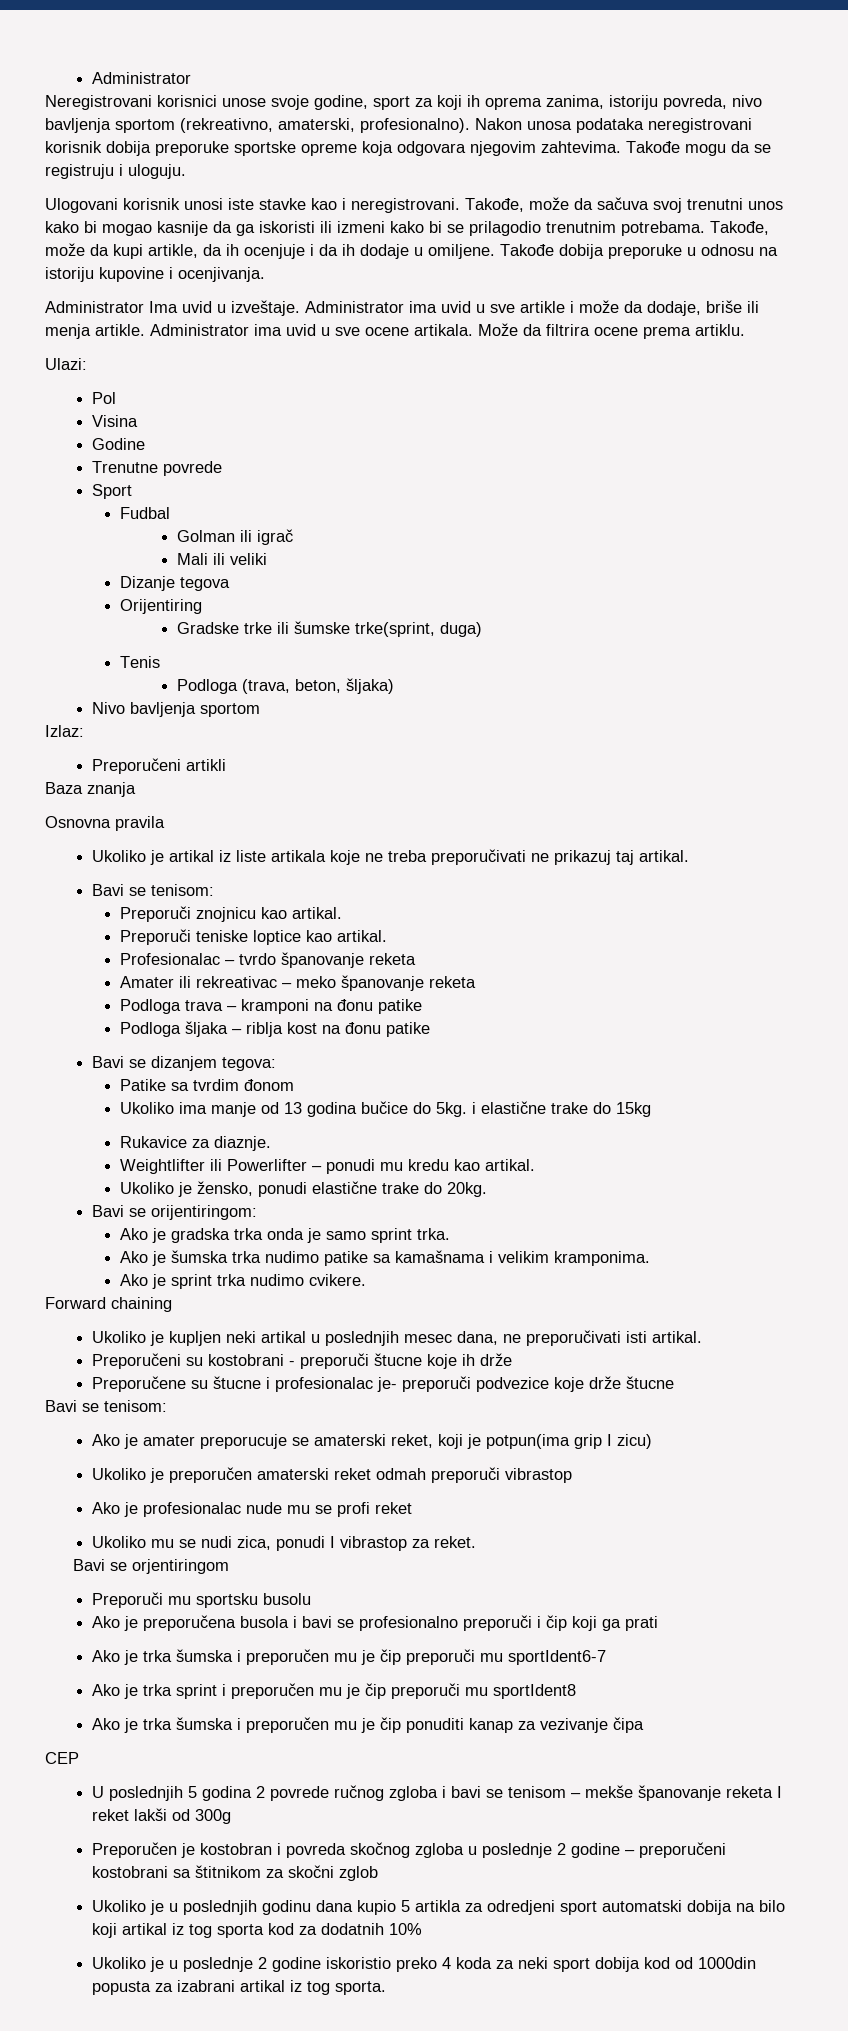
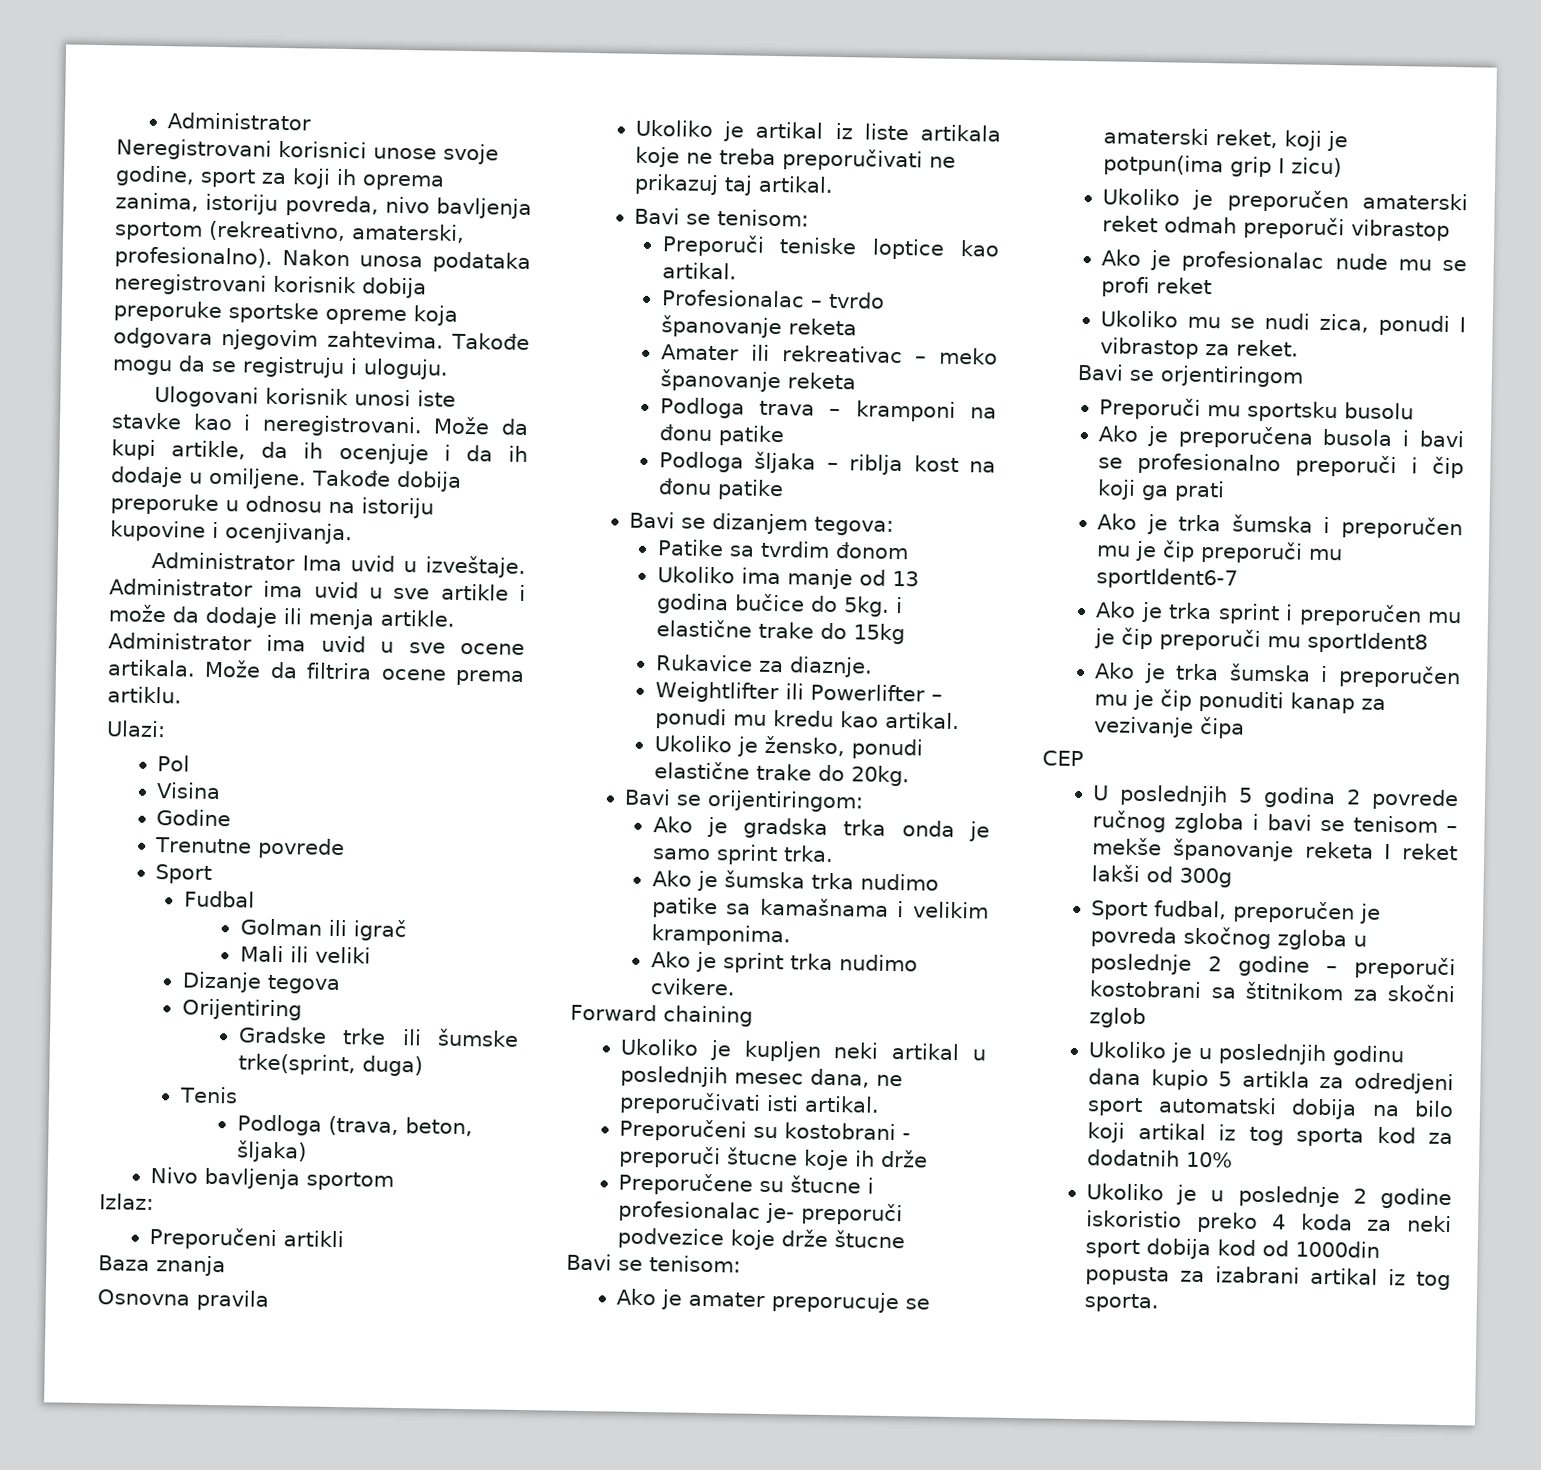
- Takođe, može da sačuva svoj trenutni unos kako bi mogao kasnije da ga iskoristi ili izmeni kako bi se prilagodio trenutnim potrebama. Takođe, može da kupi artikle, da ih ocenjuje i da ih dodaje u omiljene.
+ Može da kupi artikle, da ih ocenjuje i da ih dodaje u omiljene.
- Administrator ima uvid u sve artikle i može da dodaje, briše ili menja artikle.
+ Administrator ima uvid u sve artikle i može da dodaje ili menja artikle.
- Preporuči znojnicu kao artikal.
- Preporučen je kostobran i povreda skočnog zgloba u poslednje 2 godine – preporučeni kostobrani sa štitnikom za skočni zglob
+ Sport fudbal, preporučen je povreda skočnog zgloba u poslednje 2 godine – preporuči kostobrani sa štitnikom za skočni zglob

